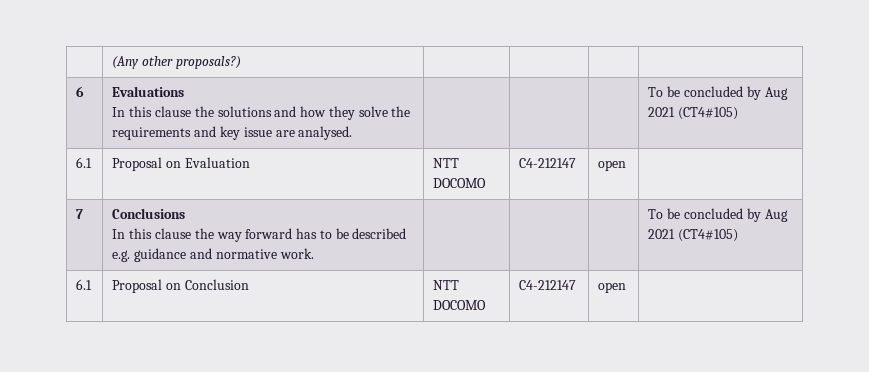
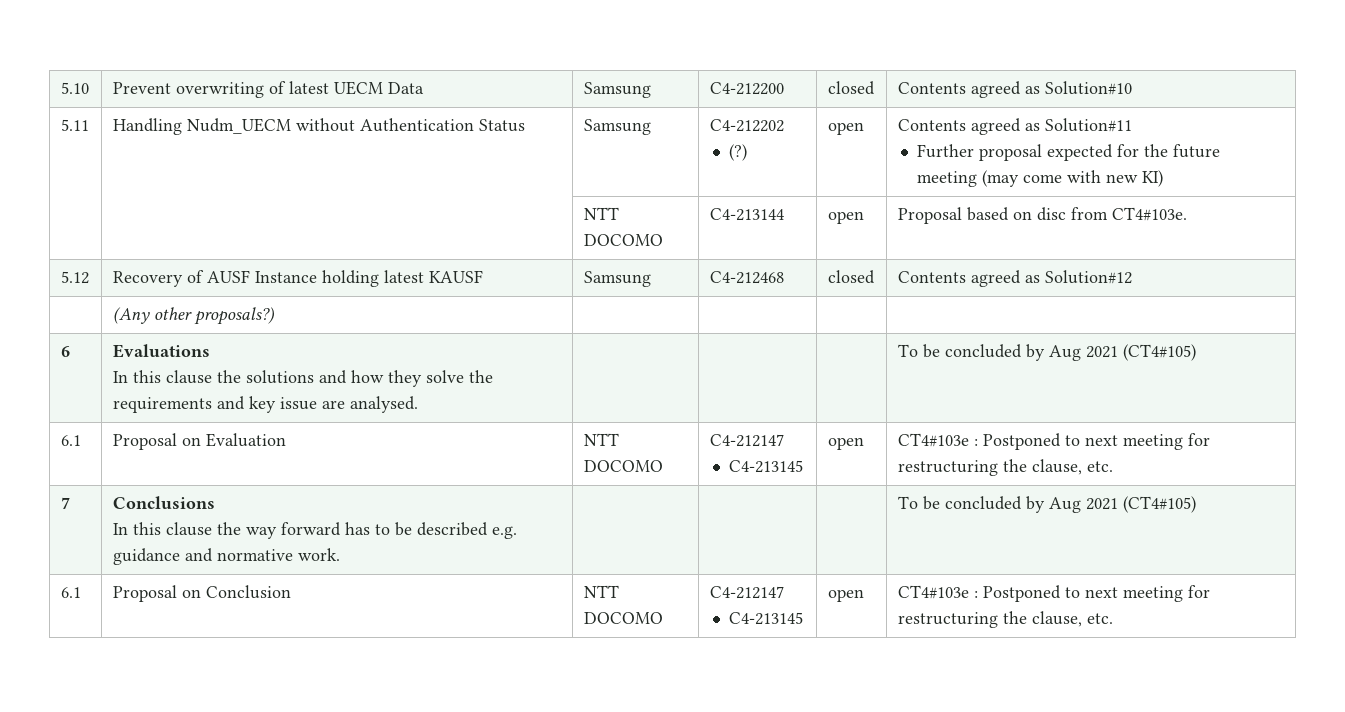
+ 5.10 | Prevent overwriting of latest UECM Data | Samsung | C4-212200 | closed | Contents agreed as Solution#10
+ 5.11 | Handling Nudm_UECM without Authentication Status | Samsung | C4-212202
+ (?) | open | Contents agreed as Solution#11
+ Further proposal expected for the future meeting (may come with new KI)
+ | | NTT DOCOMO | C4-213144 | open | Proposal based on disc from CT4#103e.
+ 5.12 | Recovery of AUSF Instance holding latest KAUSF | Samsung | C4-212468 | closed | Contents agreed as Solution#12
- 6.1 | Proposal on Evaluation | NTT DOCOMO | C4-212147 | open |
+ 6.1 | Proposal on Evaluation | NTT DOCOMO | C4-212147
+ C4-213145 | open | CT4#103e : Postponed to next meeting for restructuring the clause, etc.
- 6.1 | Proposal on Conclusion | NTT DOCOMO | C4-212147 | open |
+ 6.1 | Proposal on Conclusion | NTT DOCOMO | C4-212147
+ C4-213145 | open | CT4#103e : Postponed to next meeting for restructuring the clause, etc.

